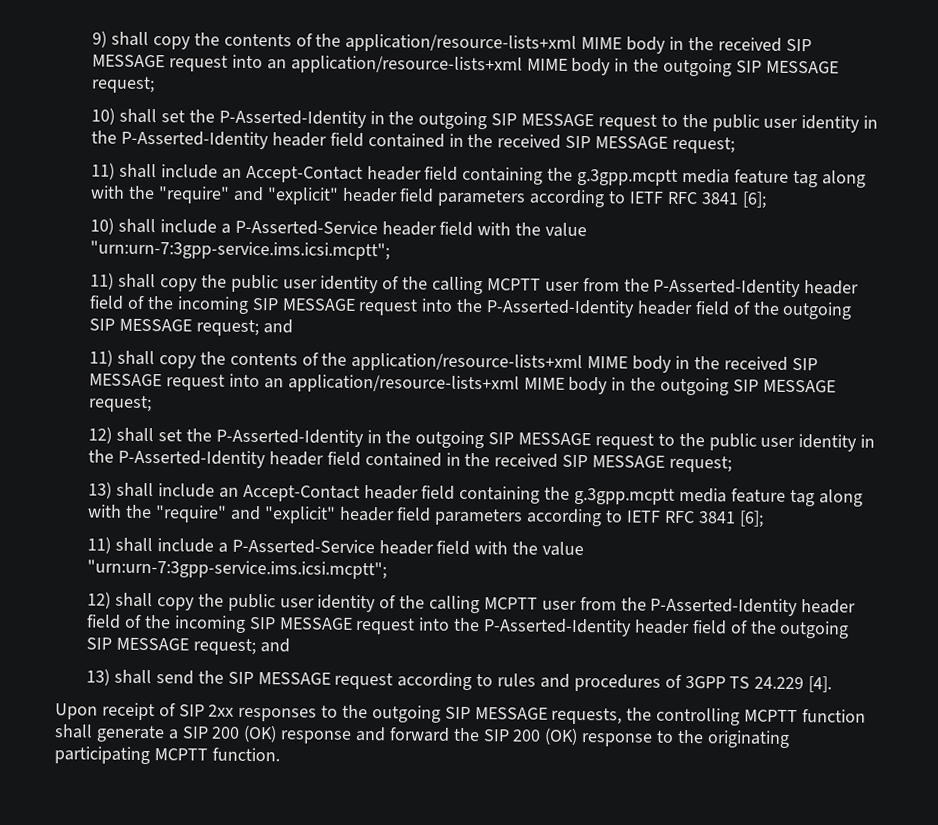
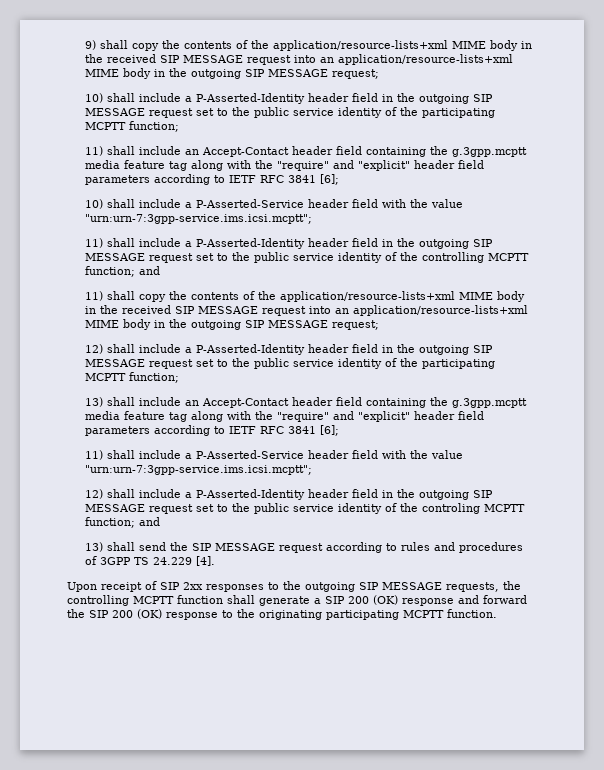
- 10) shall set the P-Asserted-Identity in the outgoing SIP MESSAGE request to the public user identity in the P-Asserted-Identity header field contained in the received SIP MESSAGE request;
+ 10) shall include a P-Asserted-Identity header field in the outgoing SIP MESSAGE request set to the public service identity of the participating MCPTT function;
- 11) shall copy the public user identity of the calling MCPTT user from the P-Asserted-Identity header field of the incoming SIP MESSAGE request into the P-Asserted-Identity header field of the outgoing SIP MESSAGE request; and
+ 11) shall include a P-Asserted-Identity header field in the outgoing SIP MESSAGE request set to the public service identity of the controlling MCPTT function; and
- 12) shall set the P-Asserted-Identity in the outgoing SIP MESSAGE request to the public user identity in the P-Asserted-Identity header field contained in the received SIP MESSAGE request;
+ 12) shall include a P-Asserted-Identity header field in the outgoing SIP MESSAGE request set to the public service identity of the participating MCPTT function;
- 12) shall copy the public user identity of the calling MCPTT user from the P-Asserted-Identity header field of the incoming SIP MESSAGE request into the P-Asserted-Identity header field of the outgoing SIP MESSAGE request; and
+ 12) shall include a P-Asserted-Identity header field in the outgoing SIP MESSAGE request set to the public service identity of the controling MCPTT function; and

